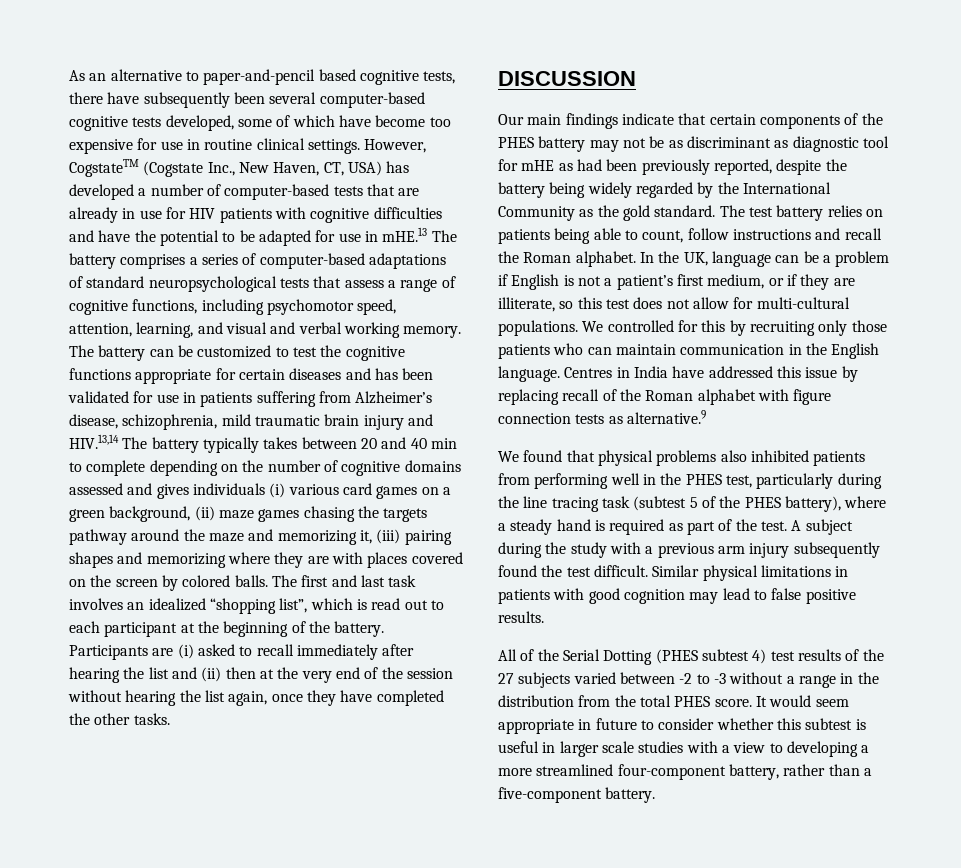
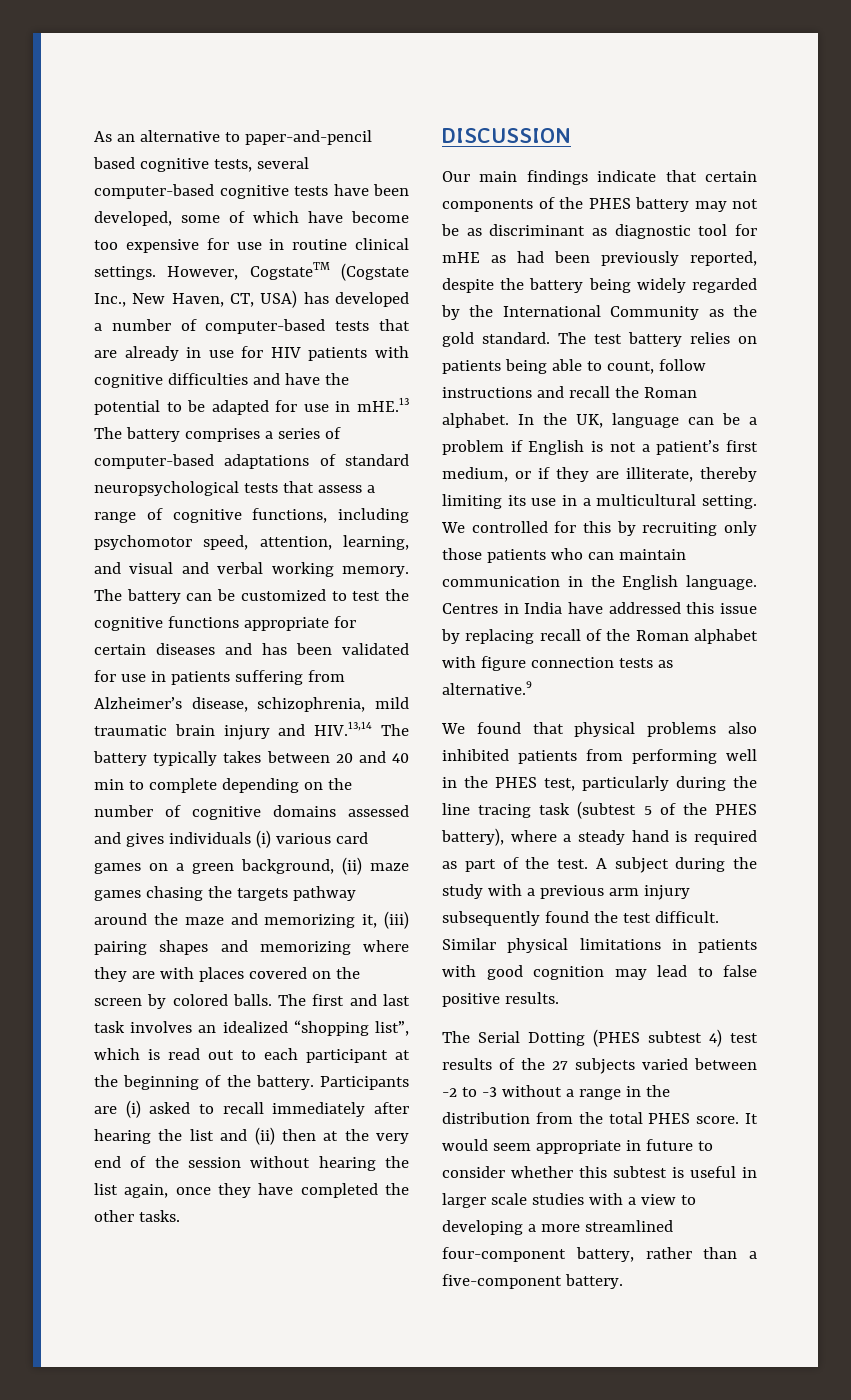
- As an alternative to paper-and-pencil based cognitive tests, there have subsequently been several computer-based cognitive tests developed, some of which have become too expensive for use in routine clinical settings.
+ As an alternative to paper-and-pencil based cognitive tests, several computer-based cognitive tests have been developed, some of which have become too expensive for use in routine clinical settings.
- In the UK, language can be a problem if English is not a patient’s first medium, or if they are illiterate, so this test does not allow for multi-cultural populations.
+ In the UK, language can be a problem if English is not a patient’s first medium, or if they are illiterate, thereby limiting its use in a multicultural setting.
- All of the Serial Dotting (PHES subtest 4) test results of the 27 subjects varied between -2 to -3 without a range in the distribution from the total PHES score.
+ The Serial Dotting (PHES subtest 4) test results of the 27 subjects varied between -2 to -3 without a range in the distribution from the total PHES score.

